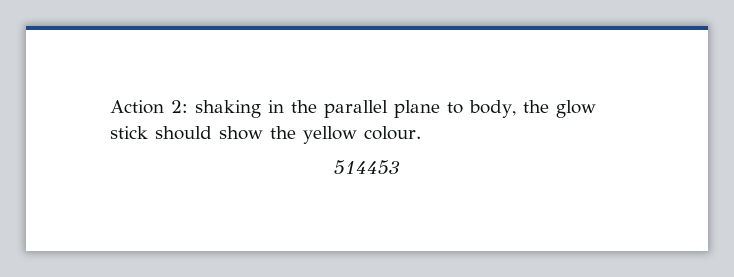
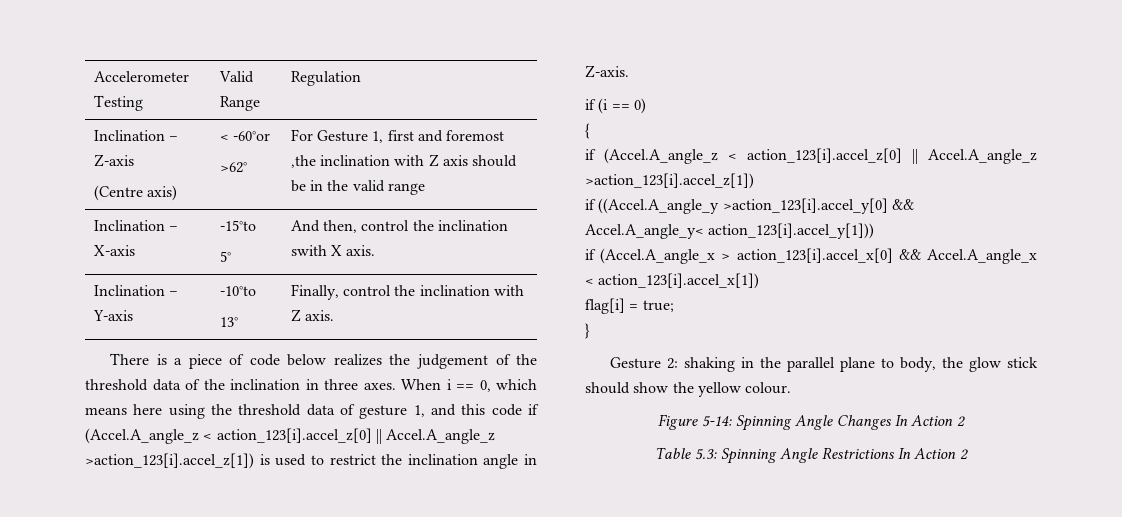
- Action 2: shaking in the parallel plane to body, the glow stick should show the yellow colour.
+ Accelerometer Testing | Valid Range | Regulation
+ Inclination – Z-axis
+ (Centre axis) | < -60°or
+ >62° | For Gesture 1, first and foremost ,the inclination with Z axis should be in the valid range
+ Inclination – X-axis | -15°to
+ 5° | And then, control the inclination swith X axis.
+ Inclination – Y-axis | -10°to
+ 13° | Finally, control the inclination with Z axis.
+ There is a piece of code below realizes the judgement of the threshold data of the inclination in three axes. When i == 0, which means here using the threshold data of gesture 1, and this code if (Accel.A_angle_z < action_123[i].accel_z[0] || Accel.A_angle_z >action_123[i].accel_z[1]) is used to restrict the inclination angle in Z-axis.
+ if (i == 0)
+ {
+ if (Accel.A_angle_z < action_123[i].accel_z[0] || Accel.A_angle_z >action_123[i].accel_z[1])
+ if ((Accel.A_angle_y >action_123[i].accel_y[0] && Accel.A_angle_y< action_123[i].accel_y[1]))
+ if (Accel.A_angle_x > action_123[i].accel_x[0] && Accel.A_angle_x < action_123[i].accel_x[1])
+ flag[i] = true;
+ }
+ Gesture 2: shaking in the parallel plane to body, the glow stick should show the yellow colour.
- 514453
+ Figure 5-14: Spinning Angle Changes In Action 2
+ Table 5.3: Spinning Angle Restrictions In Action 2

